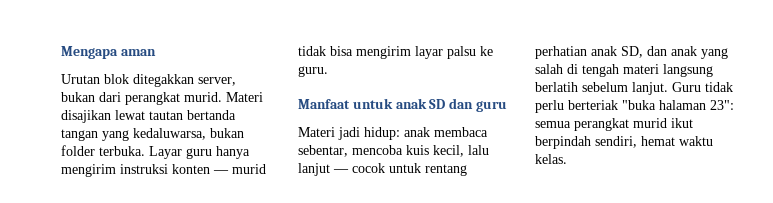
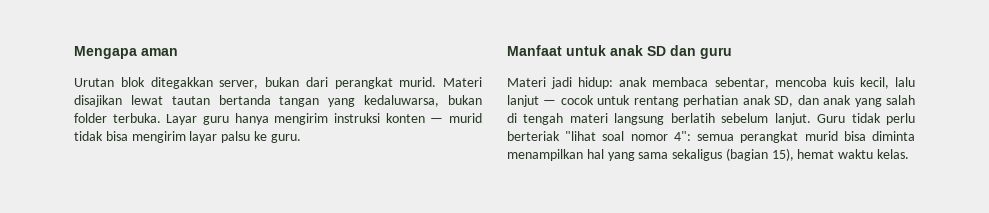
- Guru tidak perlu berteriak "buka halaman 23": semua perangkat murid ikut berpindah sendiri, hemat waktu kelas.
+ Guru tidak perlu berteriak "lihat soal nomor 4": semua perangkat murid bisa diminta menampilkan hal yang sama sekaligus (bagian 15), hemat waktu kelas.

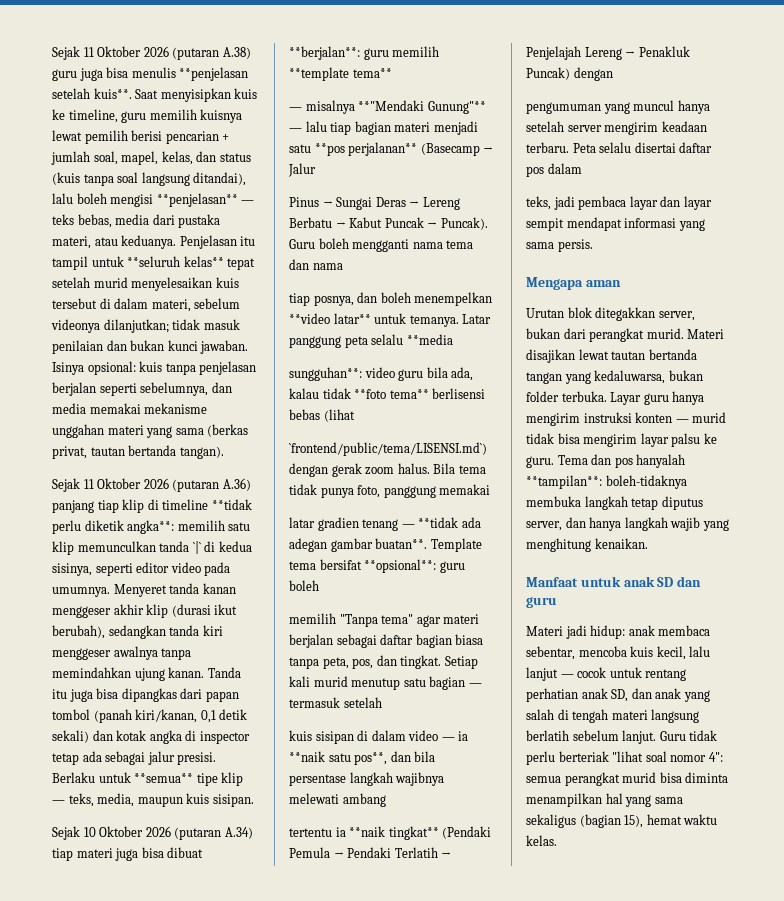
+ Sejak 11 Oktober 2026 (putaran A.38) guru juga bisa menulis **penjelasan setelah kuis**. Saat menyisipkan kuis ke timeline, guru memilih kuisnya lewat pemilih berisi pencarian + jumlah soal, mapel, kelas, dan status (kuis tanpa soal langsung ditandai), lalu boleh mengisi **penjelasan** — teks bebas, media dari pustaka materi, atau keduanya. Penjelasan itu tampil untuk **seluruh kelas** tepat setelah murid menyelesaikan kuis tersebut di dalam materi, sebelum videonya dilanjutkan; tidak masuk penilaian dan bukan kunci jawaban. Isinya opsional: kuis tanpa penjelasan berjalan seperti sebelumnya, dan media memakai mekanisme unggahan materi yang sama (berkas privat, tautan bertanda tangan).
+ Sejak 11 Oktober 2026 (putaran A.36) panjang tiap klip di timeline **tidak perlu diketik angka**: memilih satu klip memunculkan tanda `|` di kedua sisinya, seperti editor video pada umumnya. Menyeret tanda kanan menggeser akhir klip (durasi ikut berubah), sedangkan tanda kiri menggeser awalnya tanpa memindahkan ujung kanan. Tanda itu juga bisa dipangkas dari papan tombol (panah kiri/kanan, 0,1 detik sekali) dan kotak angka di inspector tetap ada sebagai jalur presisi. Berlaku untuk **semua** tipe klip — teks, media, maupun kuis sisipan.
+ Sejak 10 Oktober 2026 (putaran A.34) tiap materi juga bisa dibuat **berjalan**: guru memilih **template tema**
+ — misalnya **"Mendaki Gunung"** — lalu tiap bagian materi menjadi satu **pos perjalanan** (Basecamp → Jalur
+ Pinus → Sungai Deras → Lereng Berbatu → Kabut Puncak → Puncak). Guru boleh mengganti nama tema dan nama
+ tiap posnya, dan boleh menempelkan **video latar** untuk temanya. Latar panggung peta selalu **media
+ sungguhan**: video guru bila ada, kalau tidak **foto tema** berlisensi bebas (lihat
+ `frontend/public/tema/LISENSI.md`) dengan gerak zoom halus. Bila tema tidak punya foto, panggung memakai
+ latar gradien tenang — **tidak ada adegan gambar buatan**. Template tema bersifat **opsional**: guru boleh
+ memilih "Tanpa tema" agar materi berjalan sebagai daftar bagian biasa tanpa peta, pos, dan tingkat. Setiap kali murid menutup satu bagian — termasuk setelah
+ kuis sisipan di dalam video — ia **naik satu pos**, dan bila persentase langkah wajibnya melewati ambang
+ tertentu ia **naik tingkat** (Pendaki Pemula → Pendaki Terlatih → Penjelajah Lereng → Penakluk Puncak) dengan
+ pengumuman yang muncul hanya setelah server mengirim keadaan terbaru. Peta selalu disertai daftar pos dalam
+ teks, jadi pembaca layar dan layar sempit mendapat informasi yang sama persis.
+ Tema dan pos hanyalah **tampilan**: boleh-tidaknya membuka langkah tetap diputus server, dan hanya langkah wajib yang menghitung kenaikan.

